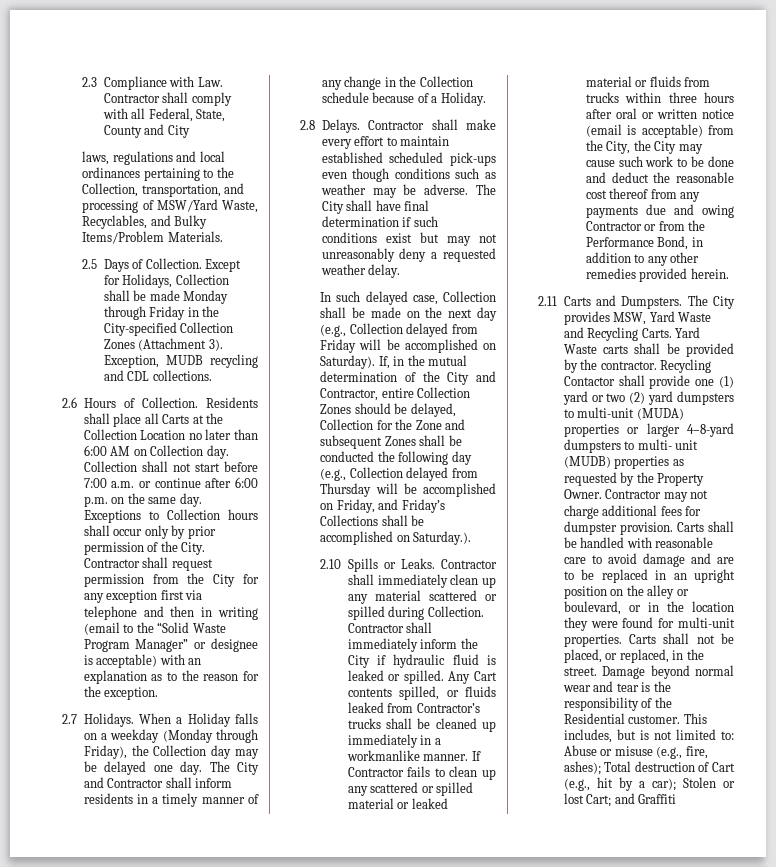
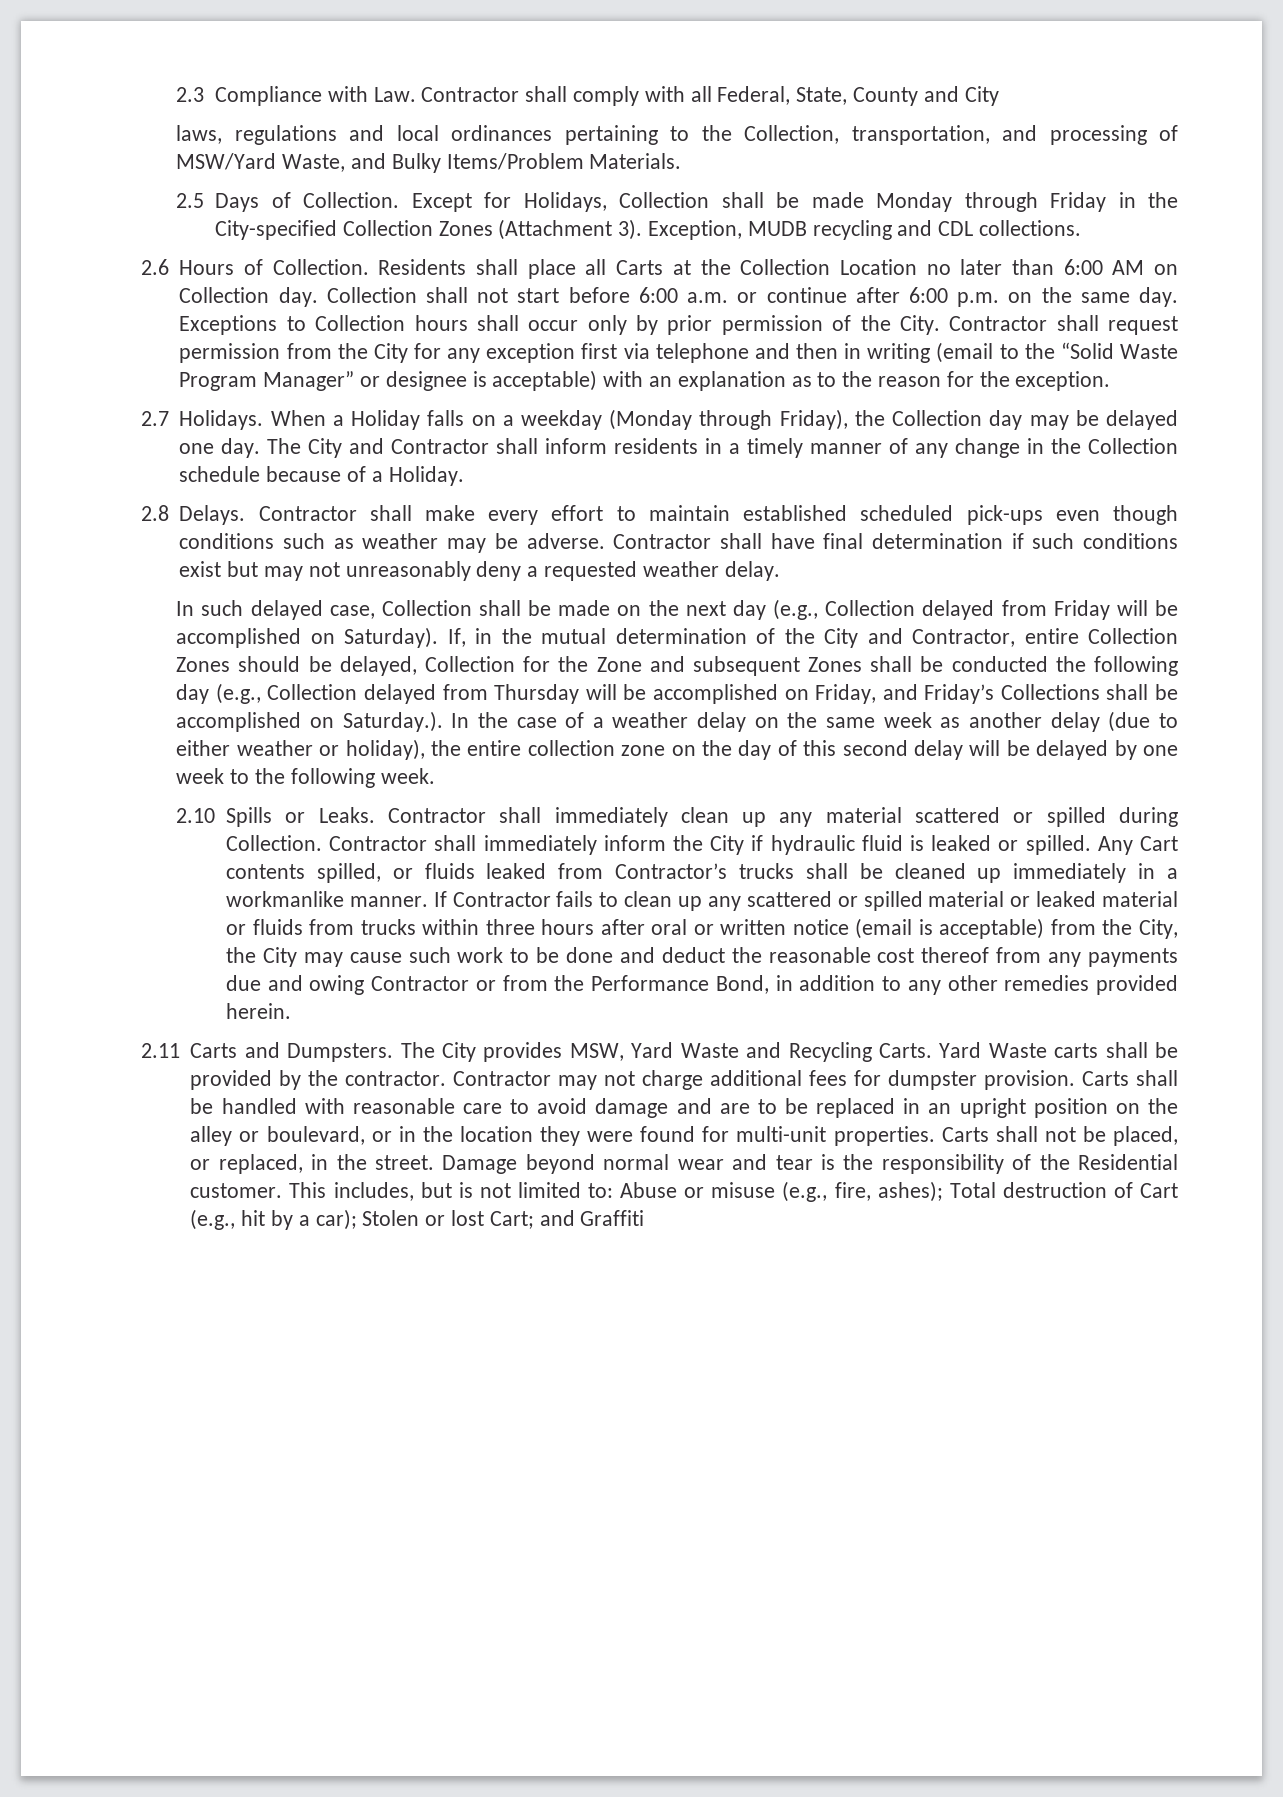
- laws, regulations and local ordinances pertaining to the Collection, transportation, and processing of MSW/Yard Waste, Recyclables, and Bulky Items/Problem Materials.
+ laws, regulations and local ordinances pertaining to the Collection, transportation, and processing of MSW/Yard Waste, and Bulky Items/Problem Materials.
- Collection shall not start before 7:00 a.m. or continue after 6:00 p.m. on the same day.
+ Collection shall not start before 6:00 a.m. or continue after 6:00 p.m. on the same day.
- The City shall have final determination if such conditions exist but may not unreasonably deny a requested weather delay.
+ Contractor shall have final determination if such conditions exist but may not unreasonably deny a requested weather delay.
- If, in the mutual determination of the City and Contractor, entire Collection Zones should be delayed, Collection for the Zone and subsequent Zones shall be conducted the following day (e.g., Collection delayed from Thursday will be accomplished on Friday, and Friday’s Collections shall be accomplished on Saturday.).
+ If, in the mutual determination of the City and Contractor, entire Collection Zones should be delayed, Collection for the Zone and subsequent Zones shall be conducted the following day (e.g., Collection delayed from Thursday will be accomplished on Friday, and Friday’s Collections shall be accomplished on Saturday.). In the case of a weather delay on the same week as another delay (due to either weather or holiday), the entire collection zone on the day of this second delay will be delayed by one week to the following week.
- Recycling Contactor shall provide one (1) yard or two (2) yard dumpsters to multi-unit (MUDA) properties or larger 4–8-yard dumpsters to multi- unit (MUDB) properties as requested by the Property Owner.

